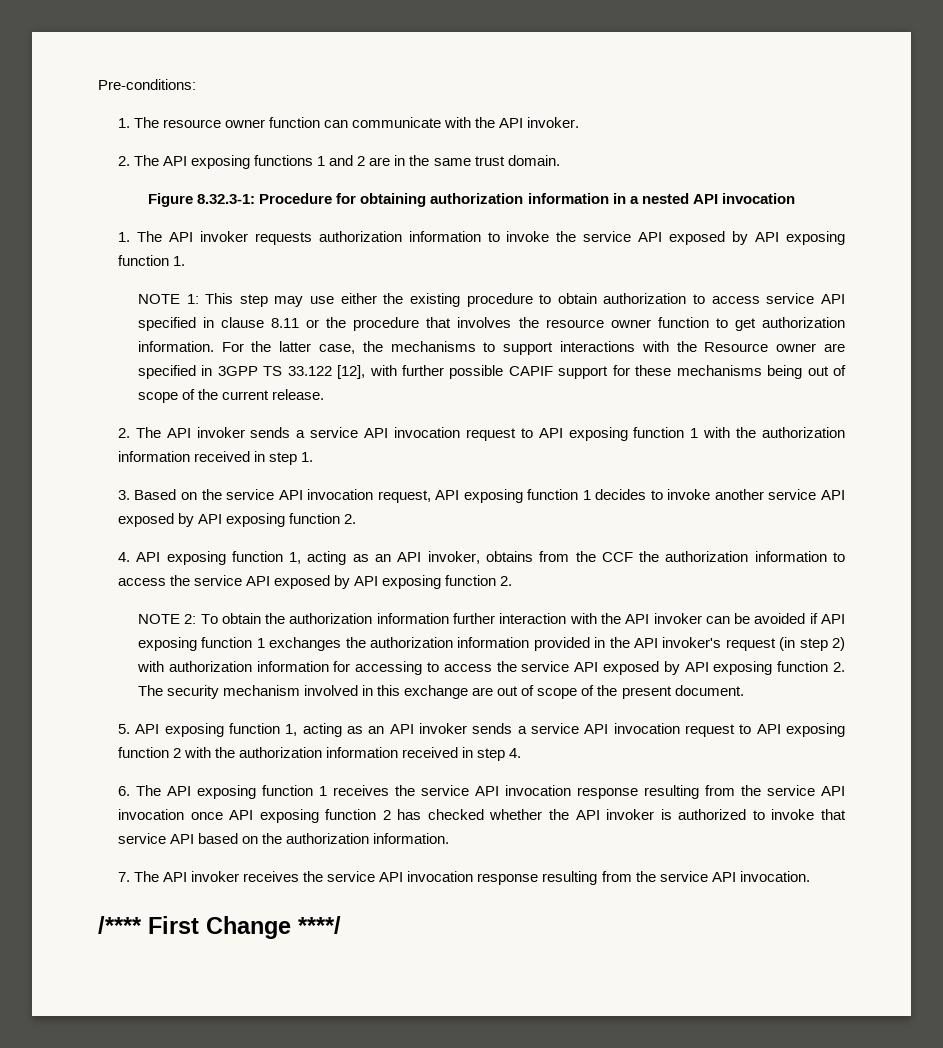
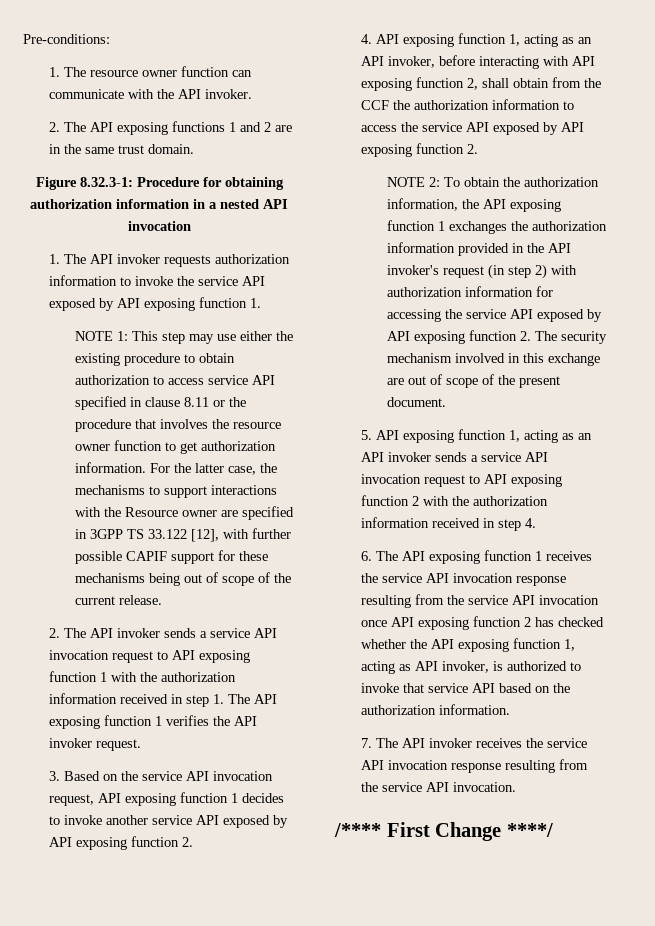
- 2. The API invoker sends a service API invocation request to API exposing function 1 with the authorization information received in step 1.
+ 2. The API invoker sends a service API invocation request to API exposing function 1 with the authorization information received in step 1. The API exposing function 1 verifies the API invoker request.
- 4. API exposing function 1, acting as an API invoker, obtains from the CCF the authorization information to access the service API exposed by API exposing function 2.
+ 4. API exposing function 1, acting as an API invoker, before interacting with API exposing function 2, shall obtain from the CCF the authorization information to access the service API exposed by API exposing function 2.
- NOTE 2: To obtain the authorization information further interaction with the API invoker can be avoided if API exposing function 1 exchanges the authorization information provided in the API invoker's request (in step 2) with authorization information for accessing to access the service API exposed by API exposing function 2. The security mechanism involved in this exchange are out of scope of the present document.
+ NOTE 2: To obtain the authorization information, the API exposing function 1 exchanges the authorization information provided in the API invoker's request (in step 2) with authorization information for accessing the service API exposed by API exposing function 2. The security mechanism involved in this exchange are out of scope of the present document.
- 6. The API exposing function 1 receives the service API invocation response resulting from the service API invocation once API exposing function 2 has checked whether the API invoker is authorized to invoke that service API based on the authorization information.
+ 6. The API exposing function 1 receives the service API invocation response resulting from the service API invocation once API exposing function 2 has checked whether the API exposing function 1, acting as API invoker, is authorized to invoke that service API based on the authorization information.

